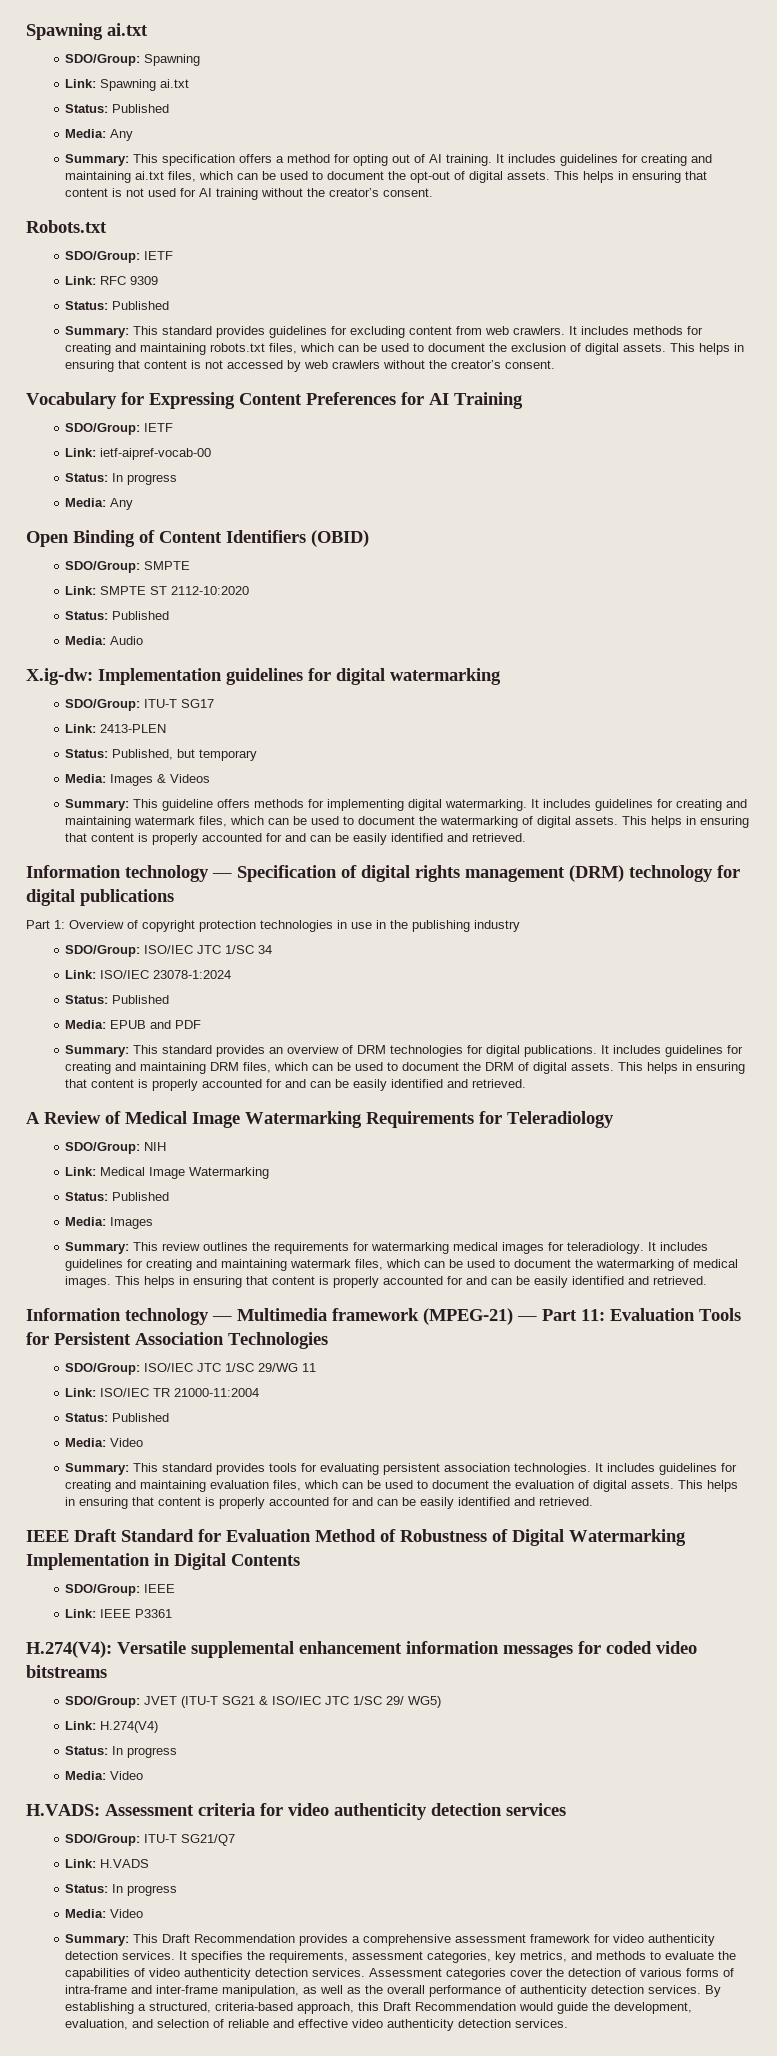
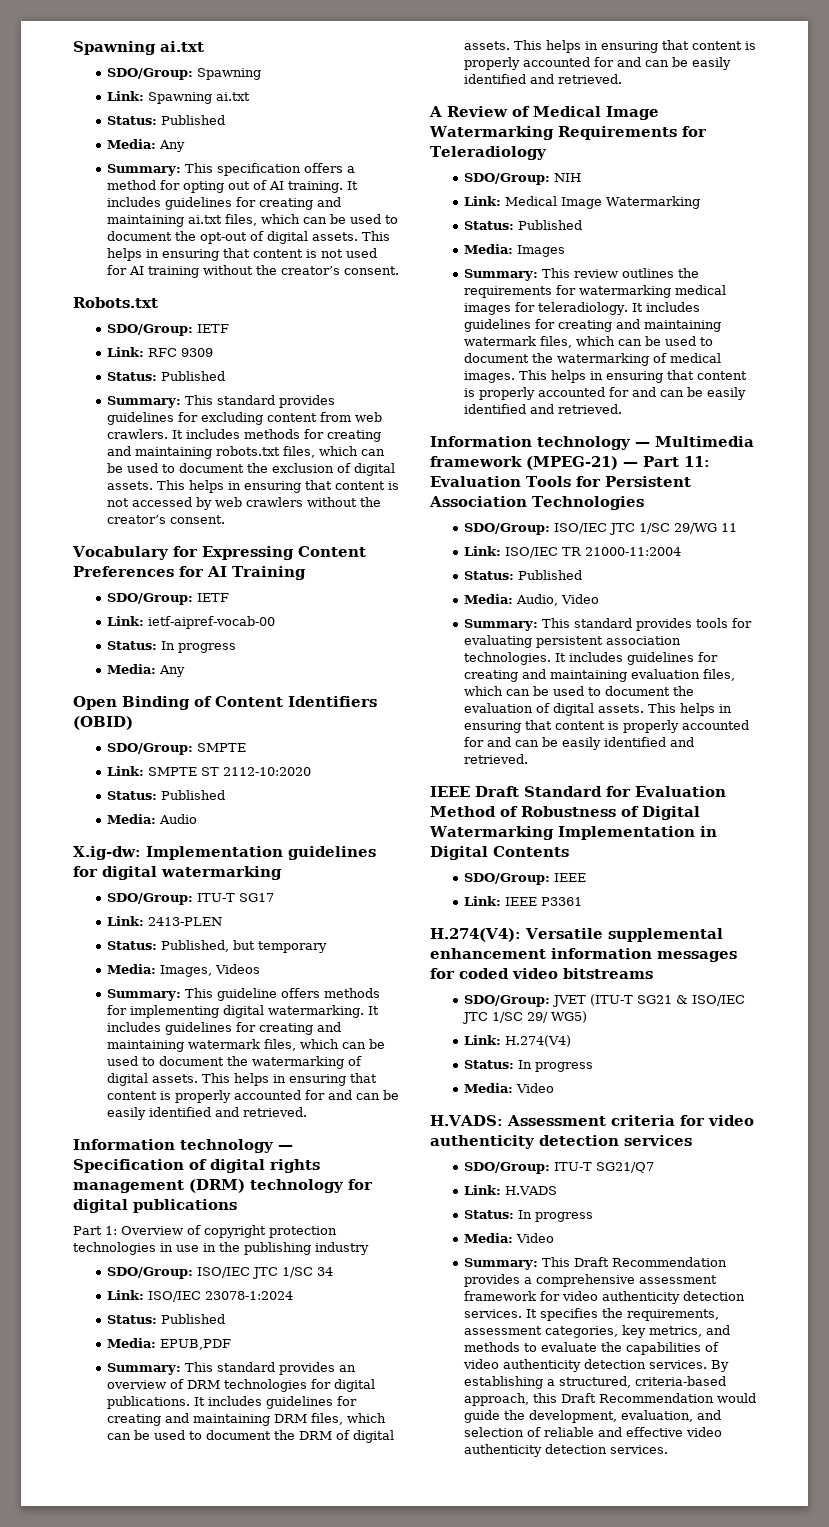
- Media: Images & Videos
+ Media: Images, Videos
- Media: EPUB and PDF
+ Media: EPUB,PDF
  Link: ISO/IEC TR 21000-11:2004
  Status: Published
- Media: Video
+ Media: Audio, Video
- Assessment categories cover the detection of various forms of intra-frame and inter-frame manipulation, as well as the overall performance of authenticity detection services.

